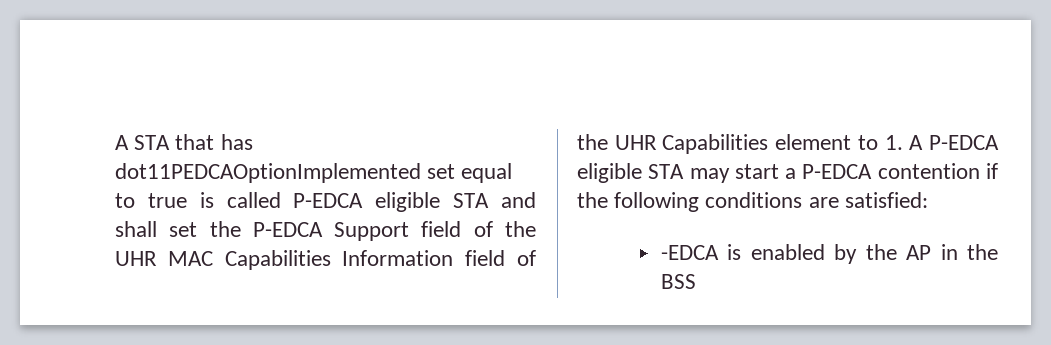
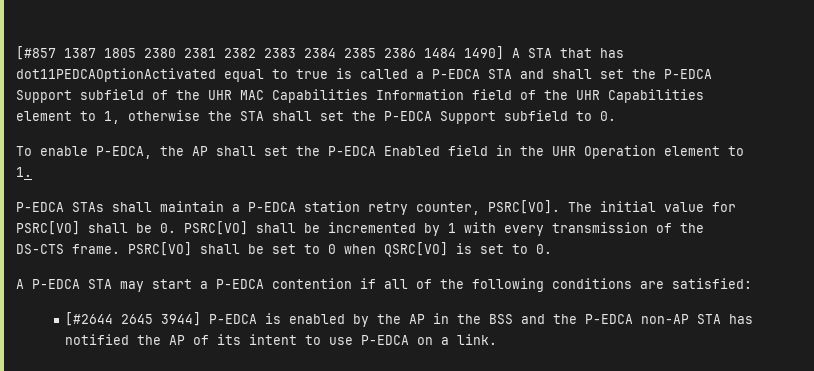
- A STA that has dot11PEDCAOptionImplemented set equal to true is called P-EDCA eligible STA and shall set the P-EDCA Support field of the UHR MAC Capabilities Information field of the UHR Capabilities element to 1. A P-EDCA eligible STA may start a P-EDCA contention if the following conditions are satisfied:
+ [#857 1387 1805 2380 2381 2382 2383 2384 2385 2386 1484 1490] A STA that has dot11PEDCAOptionActivated equal to true is called a P-EDCA STA and shall set the P-EDCA Support subfield of the UHR MAC Capabilities Information field of the UHR Capabilities element to 1, otherwise the STA shall set the P-EDCA Support subfield to 0.
+ To enable P-EDCA, the AP shall set the P-EDCA Enabled field in the UHR Operation element to 1.
+ P-EDCA STAs shall maintain a P-EDCA station retry counter, PSRC[VO]. The initial value for PSRC[VO] shall be 0. PSRC[VO] shall be incremented by 1 with every transmission of the DS-CTS frame. PSRC[VO] shall be set to 0 when QSRC[VO] is set to 0.
+ A P-EDCA STA may start a P-EDCA contention if all of the following conditions are satisfied:
- -EDCA is enabled by the AP in the BSS
+ [#2644 2645 3944] P-EDCA is enabled by the AP in the BSS and the P-EDCA non-AP STA has notified the AP of its intent to use P-EDCA on a link.

